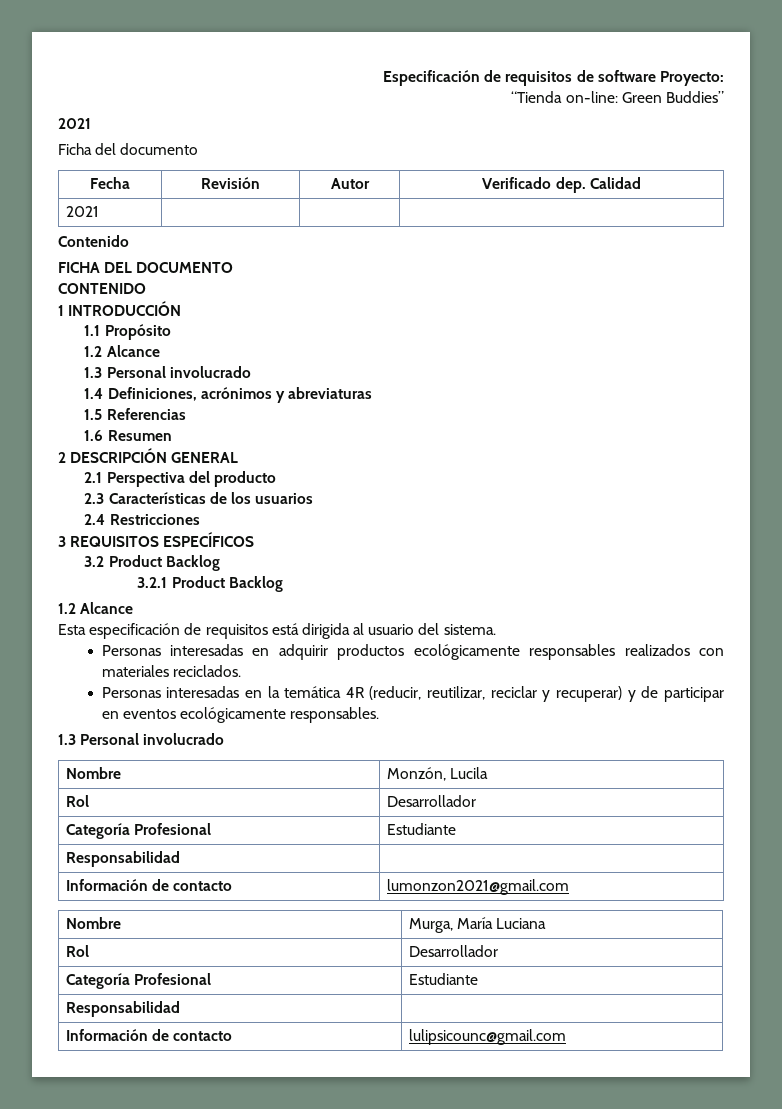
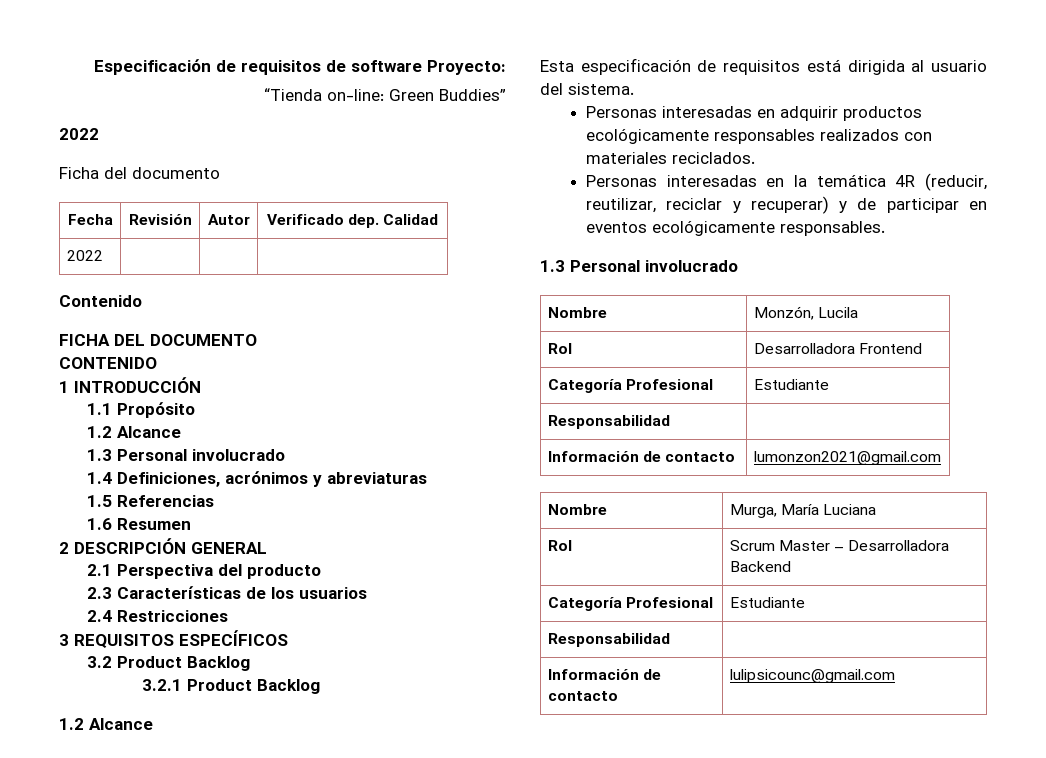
  “Tienda on-line: Green Buddies”
- 2021
+ 2022
- 2021 | | |
+ 2022 | | |
  Nombre | Monzón, Lucila
- Rol | Desarrollador
+ Rol | Desarrolladora Frontend
  Nombre | Murga, María Luciana
- Rol | Desarrollador
+ Rol | Scrum Master – Desarrolladora Backend

